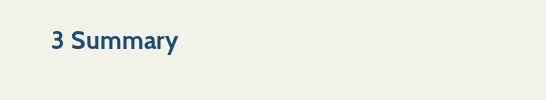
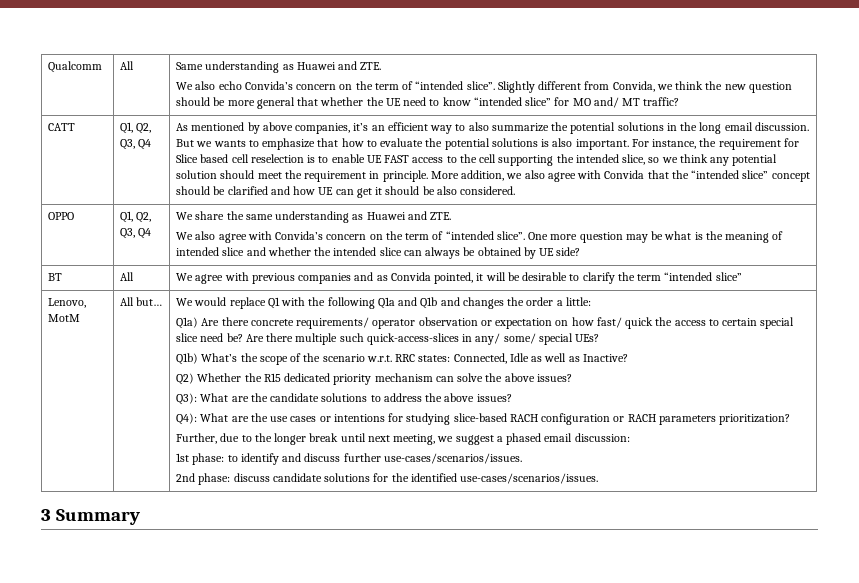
+ Qualcomm | All | Same understanding as Huawei and ZTE.
+ We also echo Convida’s concern on the term of “intended slice”. Slightly different from Convida, we think the new question should be more general that whether the UE need to know “intended slice” for MO and/ MT traffic?
+ CATT | Q1, Q2, Q3, Q4 | As mentioned by above companies, it’s an efficient way to also summarize the potential solutions in the long email discussion. But we wants to emphasize that how to evaluate the potential solutions is also important. For instance, the requirement for Slice based cell reselection is to enable UE FAST access to the cell supporting the intended slice, so we think any potential solution should meet the requirement in principle. More addition, we also agree with Convida that the “intended slice” concept should be clarified and how UE can get it should be also considered.
+ OPPO | Q1, Q2, Q3, Q4 | We share the same understanding as Huawei and ZTE.
+ We also agree with Convida’s concern on the term of “intended slice”. One more question may be what is the meaning of intended slice and whether the intended slice can always be obtained by UE side?
+ BT | All | We agree with previous companies and as Convida pointed, it will be desirable to clarify the term “intended slice”
+ Lenovo, MotM | All but… | We would replace Q1 with the following Q1a and Q1b and changes the order a little:
+ Q1a) Are there concrete requirements/ operator observation or expectation on how fast/ quick the access to certain special slice need be? Are there multiple such quick-access-slices in any/ some/ special UEs?
+ Q1b) What’s the scope of the scenario w.r.t. RRC states: Connected, Idle as well as Inactive?
+ Q2) Whether the R15 dedicated priority mechanism can solve the above issues?
+ Q3): What are the candidate solutions to address the above issues?
+ Q4): What are the use cases or intentions for studying slice-based RACH configuration or RACH parameters prioritization?
+ Further, due to the longer break until next meeting, we suggest a phased email discussion:
+ 1st phase: to identify and discuss further use-cases/scenarios/issues.
+ 2nd phase: discuss candidate solutions for the identified use-cases/scenarios/issues.

